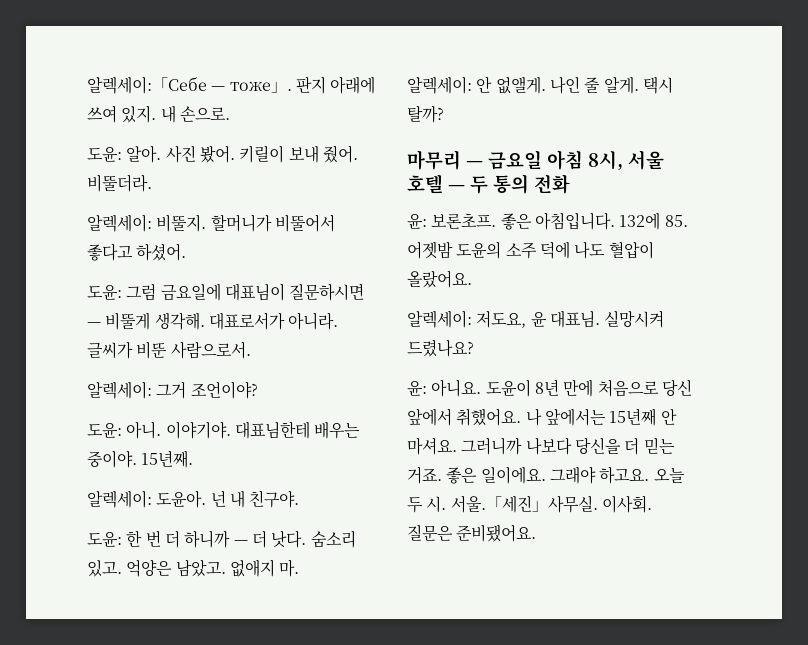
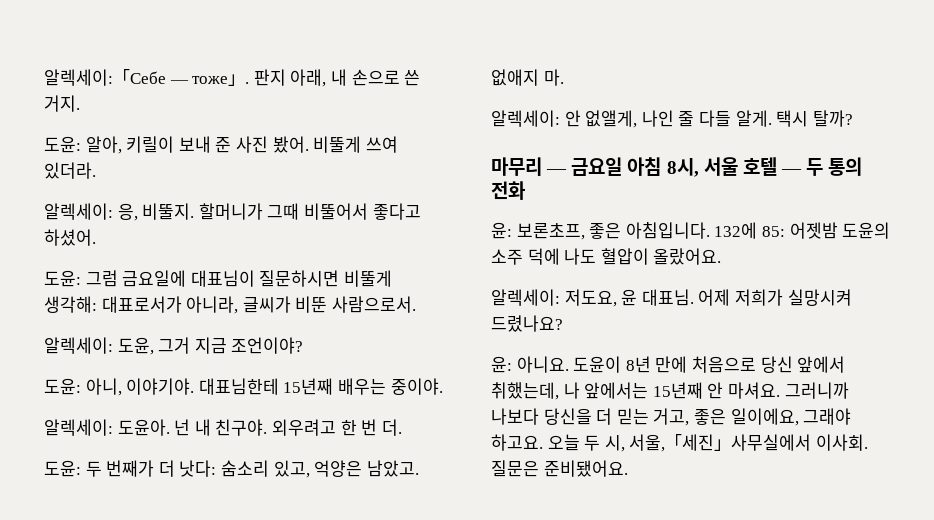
- 판지 아래에 쓰여 있지. 내 손으로.
- 도윤: 알아. 사진 봤어. 키릴이 보내 줬어. 비뚤더라.
- 알렉세이: 비뚤지.
+ 판지 아래, 내 손으로 쓴 거지.
+ 도윤: 알아, 키릴이 보내 준 사진 봤어. 비뚤게 쓰여 있더라.
+ 알렉세이: 응, 비뚤지.
- 할머니가 비뚤어서 좋다고 하셨어.
+ 할머니가 그때 비뚤어서 좋다고 하셨어.
- 도윤: 그럼 금요일에 대표님이 질문하시면 — 비뚤게 생각해. 대표로서가 아니라. 글씨가 비뚠 사람으로서.
+ 도윤: 그럼 금요일에 대표님이 질문하시면 비뚤게 생각해: 대표로서가 아니라, 글씨가 비뚠 사람으로서.
- 알렉세이: 그거 조언이야?
+ 알렉세이: 도윤, 그거 지금 조언이야?
- 도윤: 아니. 이야기야.
+ 도윤: 아니, 이야기야.
- 대표님한테 배우는 중이야. 15년째.
+ 대표님한테 15년째 배우는 중이야.
- 넌 내 친구야.
- 도윤: 한 번 더 하니까 — 더 낫다. 숨소리 있고. 억양은 남았고.
+ 넌 내 친구야. 외우려고 한 번 더.
+ 도윤: 두 번째가 더 낫다: 숨소리 있고, 억양은 남았고.
- 알렉세이: 안 없앨게. 나인 줄 알게.
+ 알렉세이: 안 없앨게, 나인 줄 다들 알게.
- 윤: 보론초프. 좋은 아침입니다.
+ 윤: 보론초프, 좋은 아침입니다.
- 132에 85. 어젯밤 도윤의 소주 덕에 나도 혈압이 올랐어요.
+ 132에 85: 어젯밤 도윤의 소주 덕에 나도 혈압이 올랐어요.
- 실망시켜 드렸나요?
+ 어제 저희가 실망시켜 드렸나요?
- 도윤이 8년 만에 처음으로 당신 앞에서 취했어요. 나 앞에서는 15년째 안 마셔요.
+ 도윤이 8년 만에 처음으로 당신 앞에서 취했는데, 나 앞에서는 15년째 안 마셔요.
- 그러니까 나보다 당신을 더 믿는 거죠. 좋은 일이에요. 그래야 하고요.
+ 그러니까 나보다 당신을 더 믿는 거고, 좋은 일이에요, 그래야 하고요.
- 오늘 두 시. 서울.「세진」사무실. 이사회.
+ 오늘 두 시, 서울,「세진」사무실에서 이사회.

